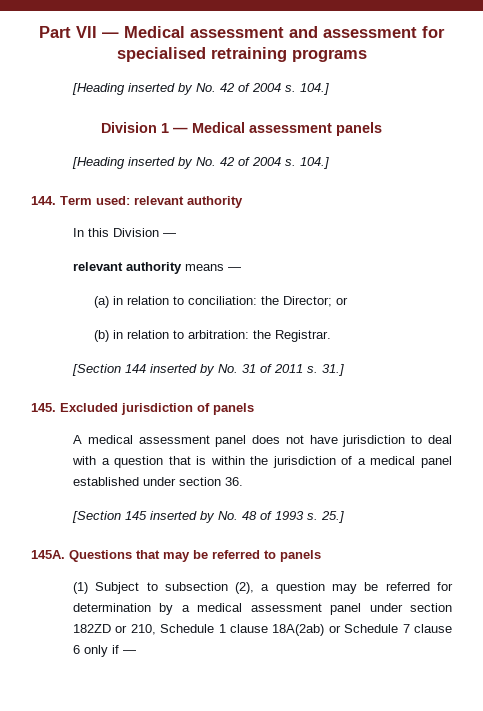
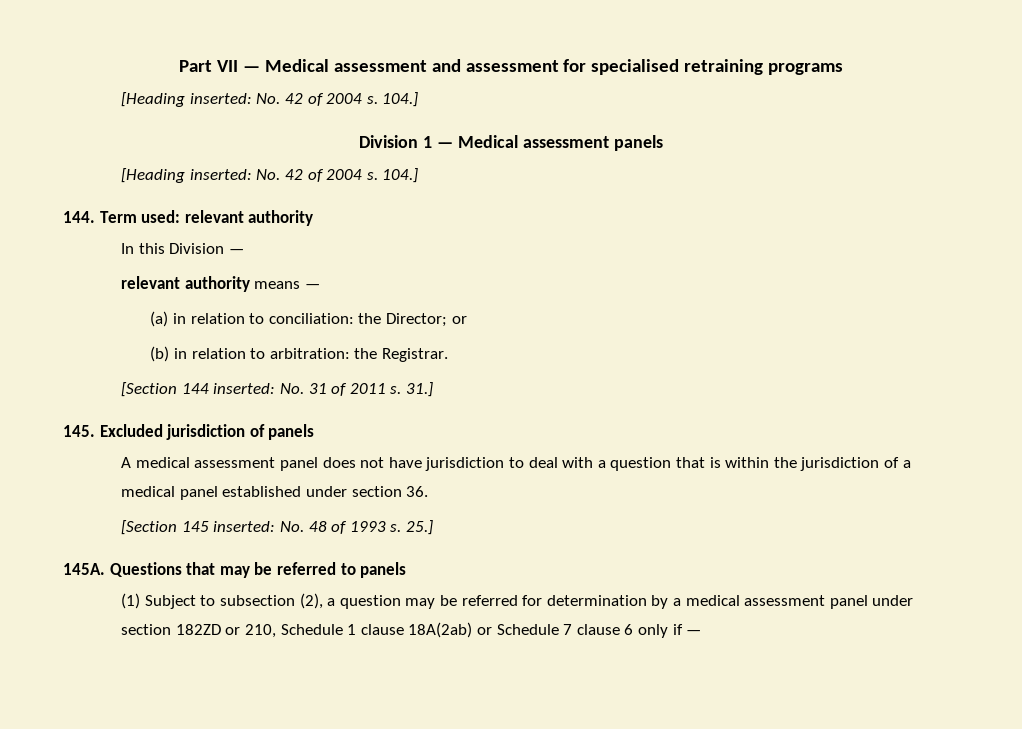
  Part VII — Medical assessment and assessment for specialised retraining programs
- [Heading inserted by No. 42 of 2004 s.
+ [Heading inserted: No. 42 of 2004 s.
  Division 1 — Medical assessment panels
- [Heading inserted by No. 42 of 2004 s.
+ [Heading inserted: No. 42 of 2004 s.
- [Section 144 inserted by No. 31 of 2011 s.
+ [Section 144 inserted: No. 31 of 2011 s.
- [Section 145 inserted by No. 48 of 1993 s.
+ [Section 145 inserted: No. 48 of 1993 s.

